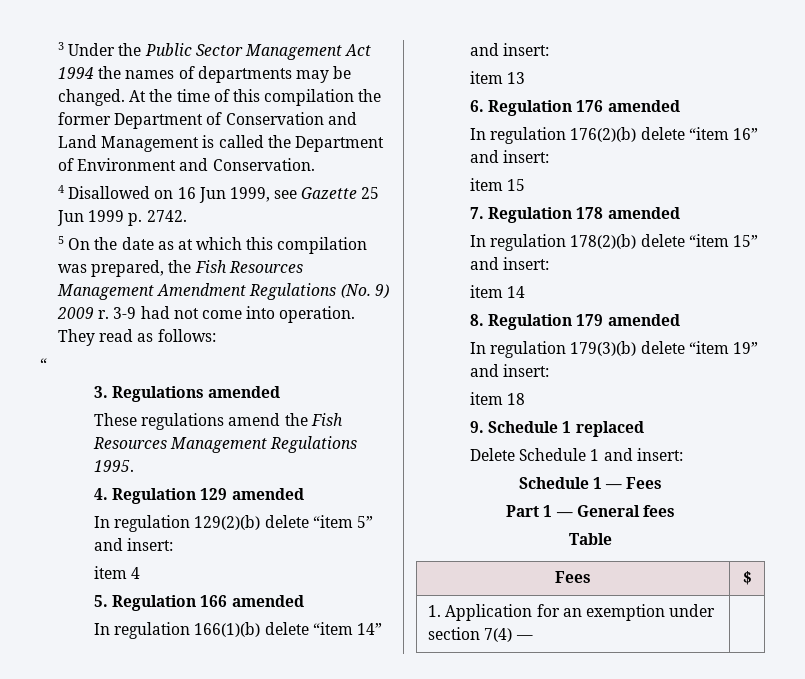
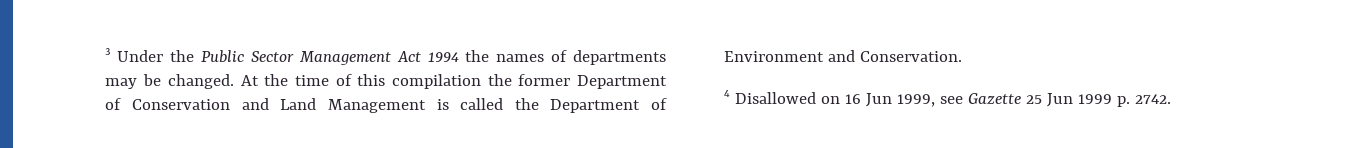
- 5 On the date as at which this compilation was prepared, the Fish Resources Management Amendment Regulations (No. 9) 2009 r. 3-9 had not come into operation. They read as follows:
- “
- 3. Regulations amended
- These regulations amend the Fish Resources Management Regulations 1995.
- 4. Regulation 129 amended
- In regulation 129(2)(b) delete “item 5” and insert:
- item 4
- 5. Regulation 166 amended
- In regulation 166(1)(b) delete “item 14” and insert:
- item 13
- 6. Regulation 176 amended
- In regulation 176(2)(b) delete “item 16” and insert:
- item 15
- 7. Regulation 178 amended
- In regulation 178(2)(b) delete “item 15” and insert:
- item 14
- 8. Regulation 179 amended
- In regulation 179(3)(b) delete “item 19” and insert:
- item 18
- 9. Schedule 1 replaced
- Delete Schedule 1 and insert:
- Schedule 1 — Fees
- Part 1 — General fees
- Table
- Fees | $
- 1. Application for an exemption under section 7(4) — |

